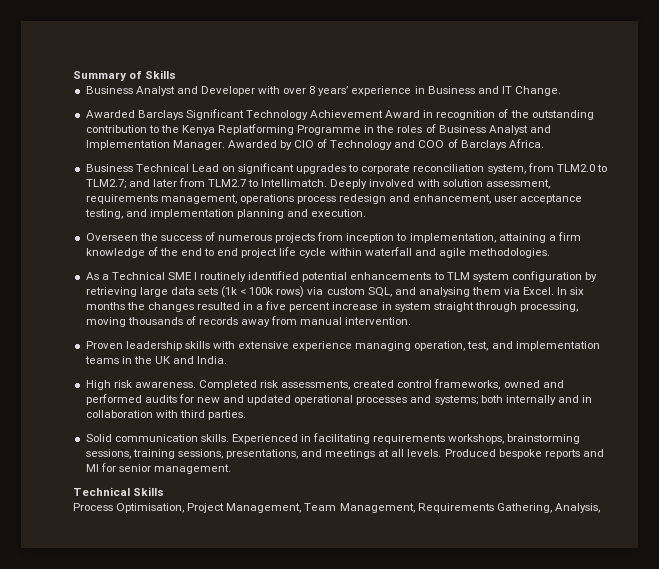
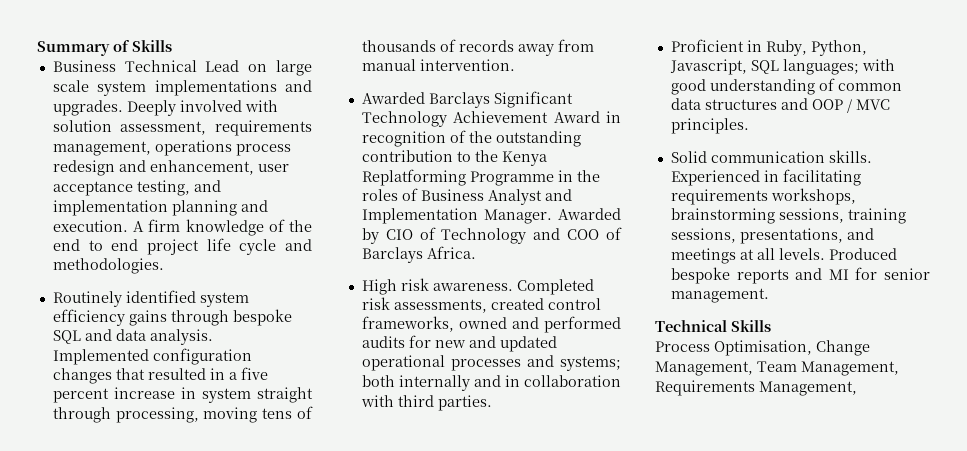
- Business Analyst and Developer with over 8 years’ experience in Business and IT Change.
+ Business Technical Lead on large scale system implementations and upgrades. Deeply involved with solution assessment, requirements management, operations process redesign and enhancement, user acceptance testing, and implementation planning and execution. A firm knowledge of the end to end project life cycle and methodologies.
+ Routinely identified system efficiency gains through bespoke SQL and data analysis. Implemented configuration changes that resulted in a five percent increase in system straight through processing, moving tens of thousands of records away from manual intervention.
- Business Technical Lead on significant upgrades to corporate reconciliation system, from TLM2.0 to TLM2.7; and later from TLM2.7 to Intellimatch. Deeply involved with solution assessment, requirements management, operations process redesign and enhancement, user acceptance testing, and implementation planning and execution.
- Overseen the success of numerous projects from inception to implementation, attaining a firm knowledge of the end to end project life cycle within waterfall and agile methodologies.
- As a Technical SME I routinely identified potential enhancements to TLM system configuration by retrieving large data sets (1k < 100k rows) via custom SQL, and analysing them via Excel. In six months the changes resulted in a five percent increase in system straight through processing, moving thousands of records away from manual intervention.
- Proven leadership skills with extensive experience managing operation, test, and implementation teams in the UK and India.
+ Proficient in Ruby, Python, Javascript, SQL languages; with good understanding of common data structures and OOP / MVC principles.
- Process Optimisation, Project Management, Team Management, Requirements Gathering, Analysis,
+ Process Optimisation, Change Management, Team Management, Requirements Management,

